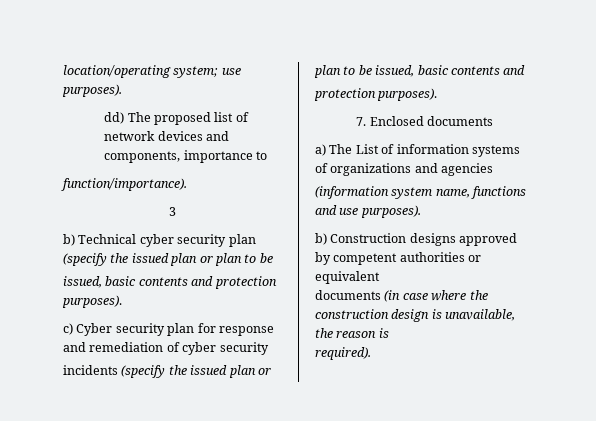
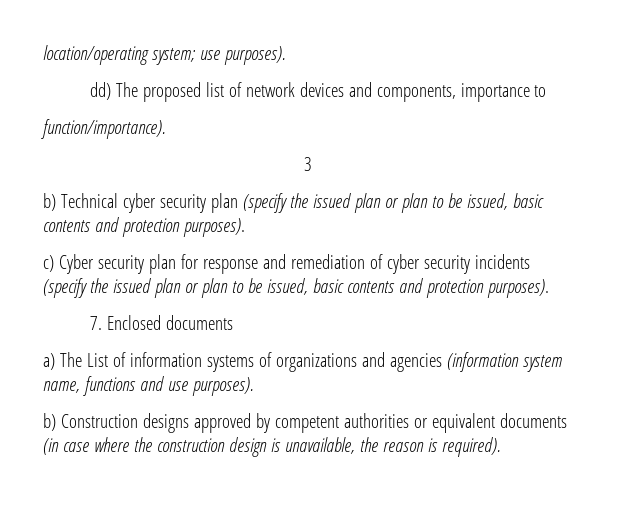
- b) Technical cyber security plan (specify the issued plan or plan to be
- issued, basic contents and protection purposes).
+ b) Technical cyber security plan (specify the issued plan or plan to be issued, basic contents and protection purposes).
- c) Cyber security plan for response and remediation of cyber security
- incidents (specify the issued plan or plan to be issued, basic contents and
- protection purposes).
+ c) Cyber security plan for response and remediation of cyber security incidents (specify the issued plan or plan to be issued, basic contents and protection purposes).
- a) The List of information systems of organizations and agencies
- (information system name, functions and use purposes).
+ a) The List of information systems of organizations and agencies (information system name, functions and use purposes).
- b) Construction designs approved by competent authorities or equivalent
- documents (in case where the construction design is unavailable, the reason is
- required).
+ b) Construction designs approved by competent authorities or equivalent documents (in case where the construction design is unavailable, the reason is required).

